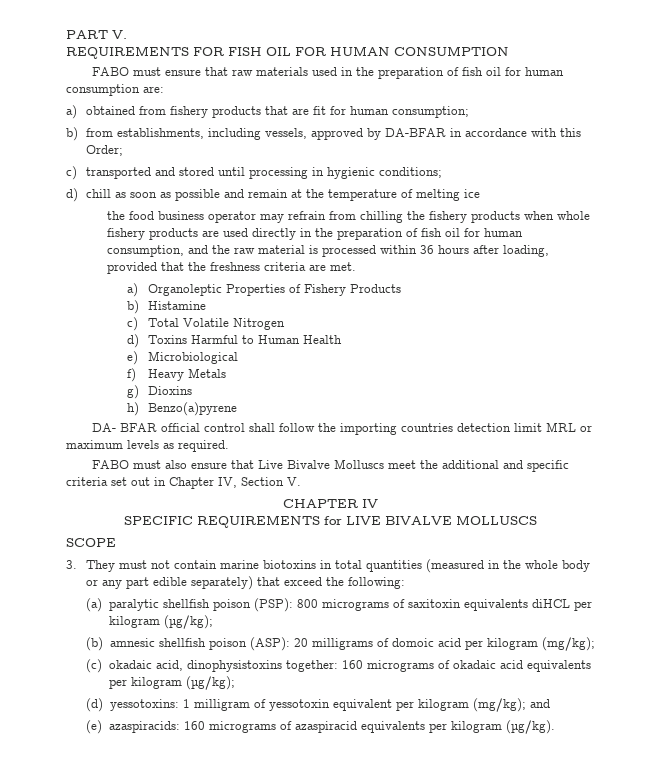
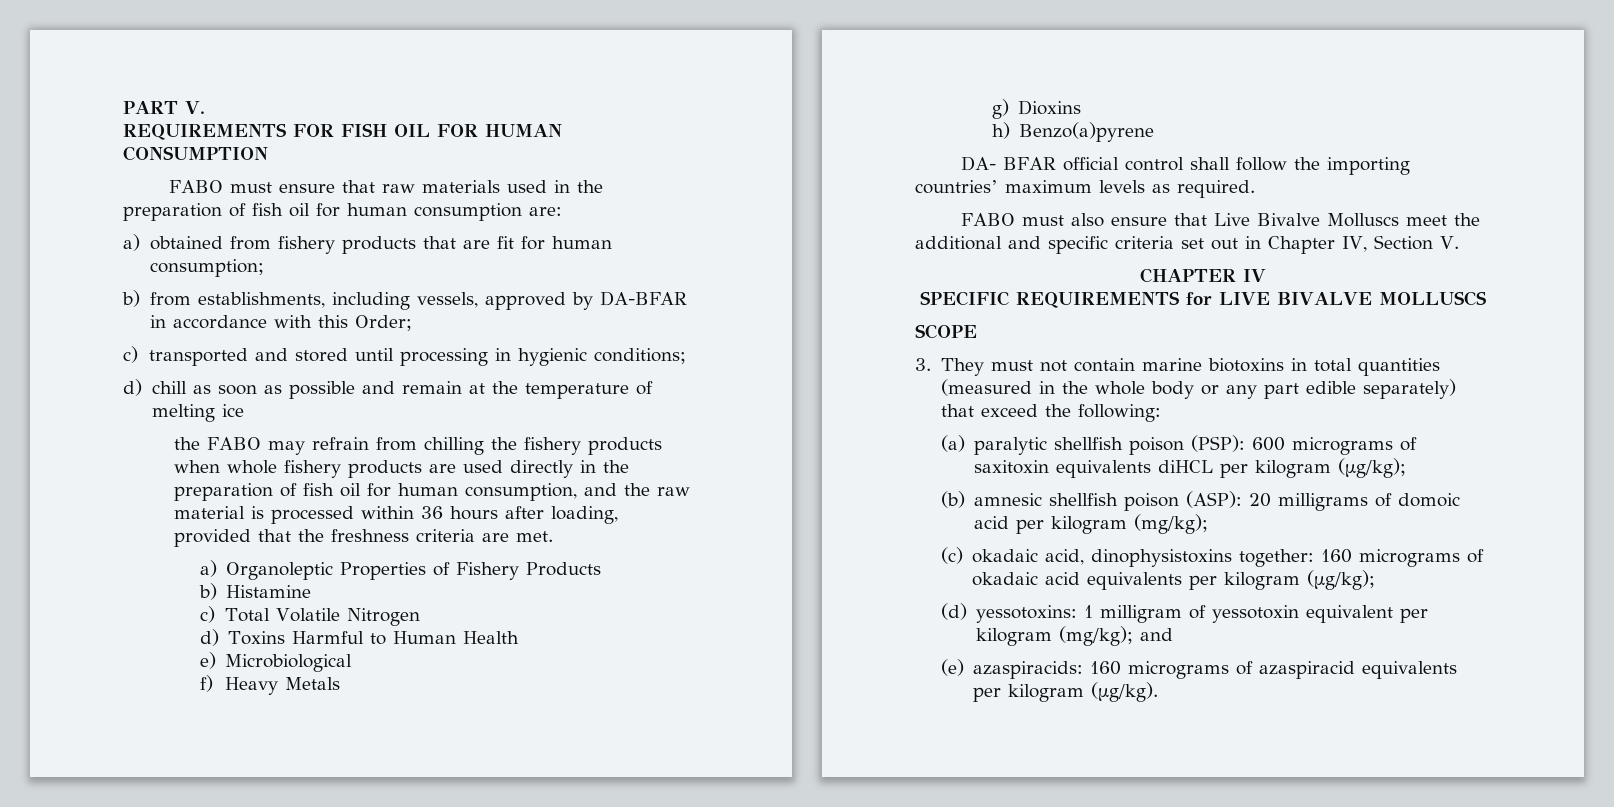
- the food business operator may refrain from chilling the fishery products when whole fishery products are used directly in the preparation of fish oil for human consumption, and the raw material is processed within 36 hours after loading, provided that the freshness criteria are met.
+ the FABO may refrain from chilling the fishery products when whole fishery products are used directly in the preparation of fish oil for human consumption, and the raw material is processed within 36 hours after loading, provided that the freshness criteria are met.
- DA- BFAR official control shall follow the importing countries detection limit MRL or maximum levels as required.
+ DA- BFAR official control shall follow the importing countries’ maximum levels as required.
- (a) paralytic shellfish poison (PSP): 800 micrograms of saxitoxin equivalents diHCL per kilogram (µg/kg);
+ (a) paralytic shellfish poison (PSP): 600 micrograms of saxitoxin equivalents diHCL per kilogram (µg/kg);

